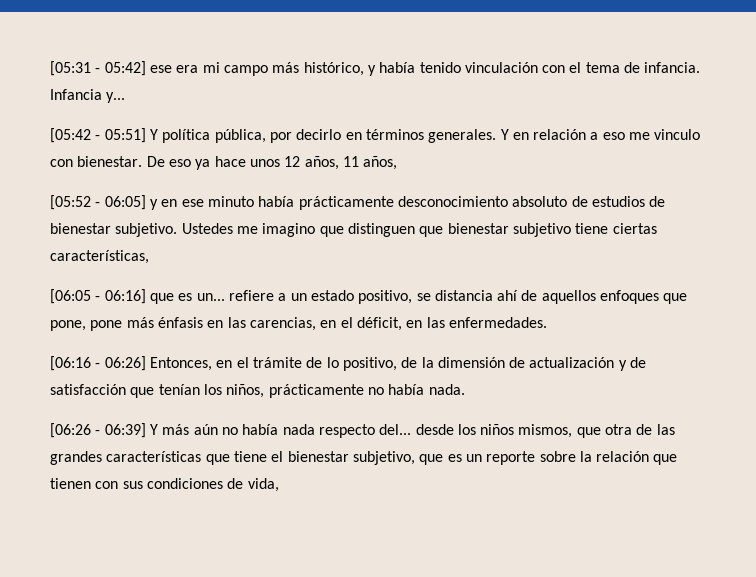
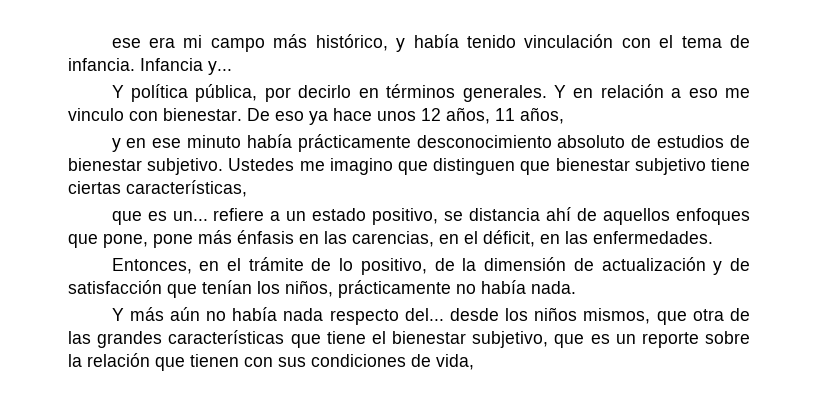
- [05:31 - 05:42] ese era mi campo más histórico, y había tenido vinculación con el tema de infancia.
+ ese era mi campo más histórico, y había tenido vinculación con el tema de infancia.
- [05:42 - 05:51] Y política pública, por decirlo en términos generales.
+ Y política pública, por decirlo en términos generales.
- [05:52 - 06:05] y en ese minuto había prácticamente desconocimiento absoluto de estudios de bienestar subjetivo.
+ y en ese minuto había prácticamente desconocimiento absoluto de estudios de bienestar subjetivo.
- [06:05 - 06:16] que es un... refiere a un estado positivo, se distancia ahí de aquellos enfoques que pone, pone más énfasis en las carencias, en el déficit, en las enfermedades.
+ que es un... refiere a un estado positivo, se distancia ahí de aquellos enfoques que pone, pone más énfasis en las carencias, en el déficit, en las enfermedades.
- [06:16 - 06:26] Entonces, en el trámite de lo positivo, de la dimensión de actualización y de satisfacción que tenían los niños, prácticamente no había nada.
+ Entonces, en el trámite de lo positivo, de la dimensión de actualización y de satisfacción que tenían los niños, prácticamente no había nada.
- [06:26 - 06:39] Y más aún no había nada respecto del... desde los niños mismos, que otra de las grandes características que tiene el bienestar subjetivo, que es un reporte sobre la relación que tienen con sus condiciones de vida,
+ Y más aún no había nada respecto del... desde los niños mismos, que otra de las grandes características que tiene el bienestar subjetivo, que es un reporte sobre la relación que tienen con sus condiciones de vida,

